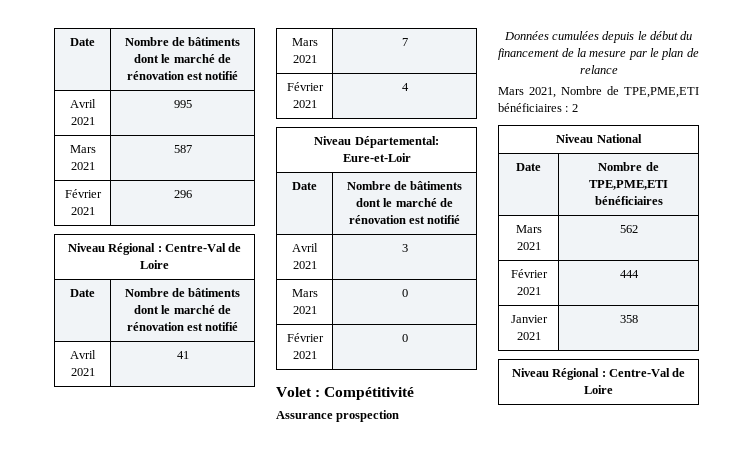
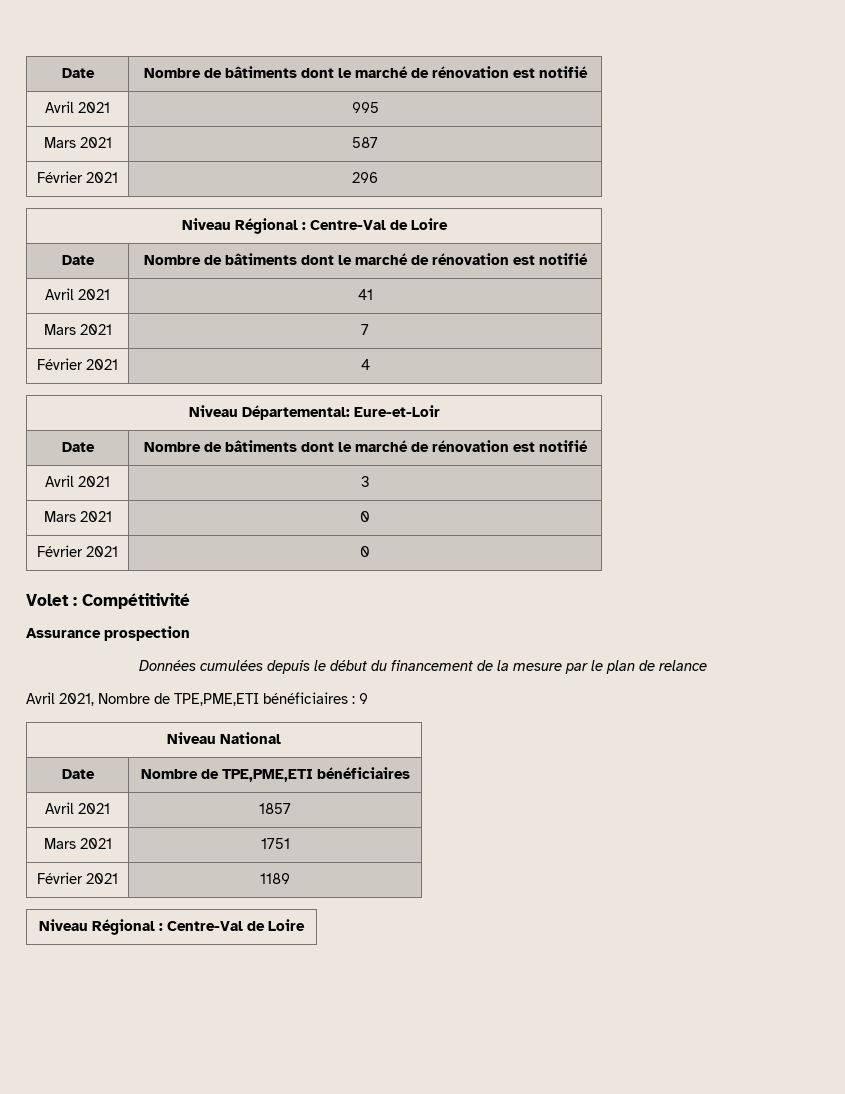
- Mars 2021, Nombre de TPE,PME,ETI bénéficiaires : 2
+ Avril 2021, Nombre de TPE,PME,ETI bénéficiaires : 9
- Mars 2021 | 562
- Février 2021 | 444
- Janvier 2021 | 358
+ Avril 2021 | 1857
+ Mars 2021 | 1751
+ Février 2021 | 1189

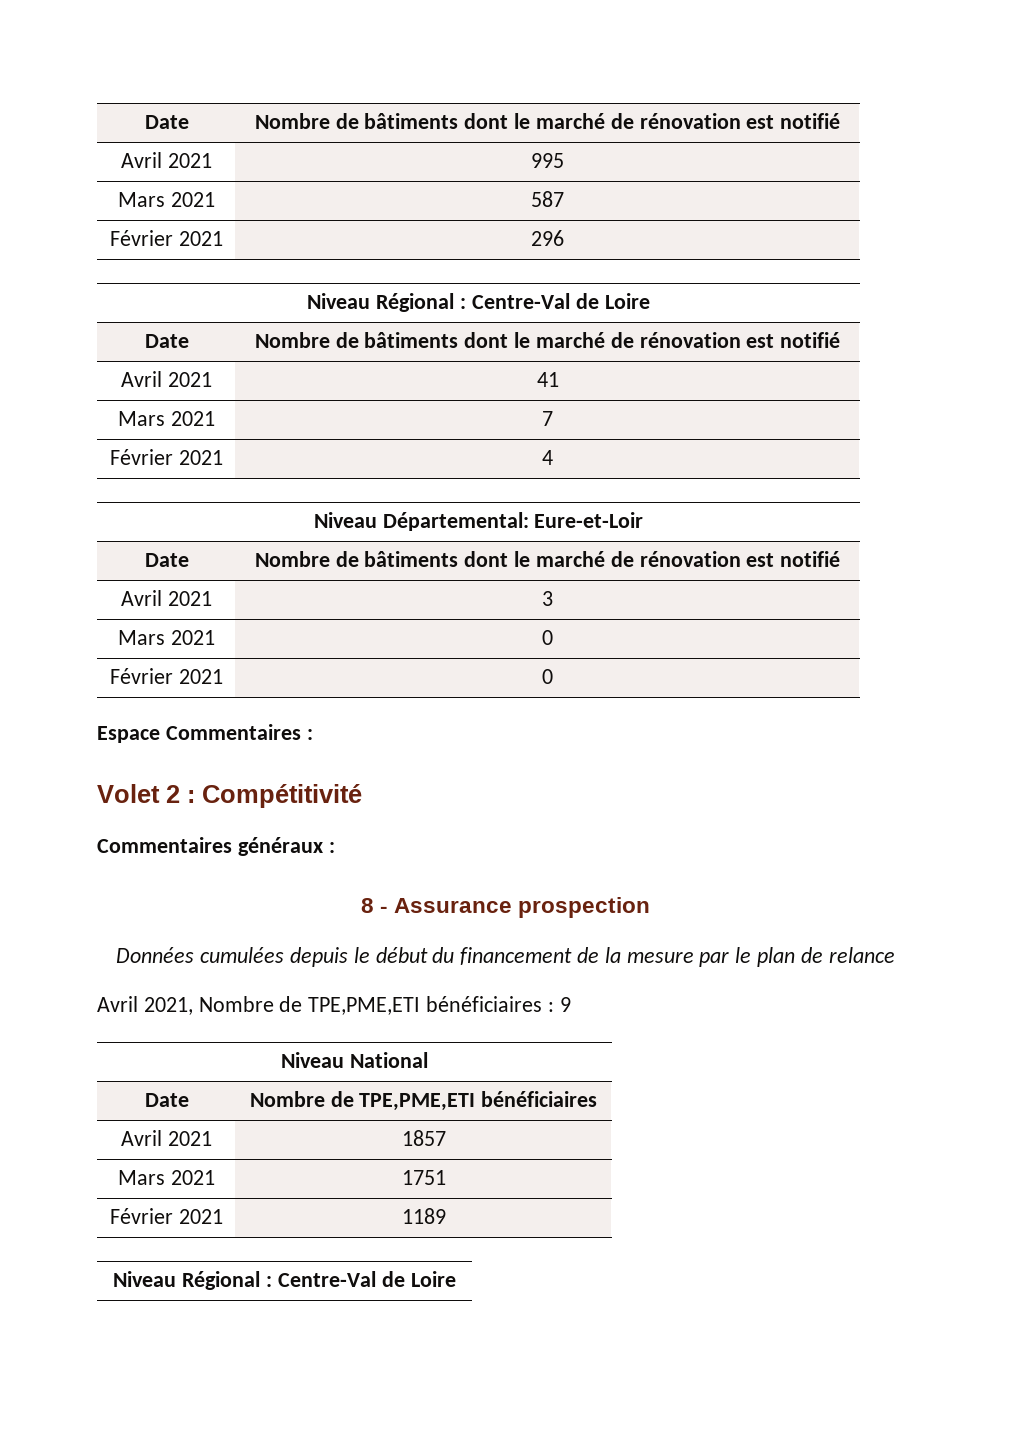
+ Espace Commentaires :
- Volet : Compétitivité
+ Volet 2 : Compétitivité
- Assurance prospection
+ Commentaires généraux :
+ 8 - Assurance prospection

